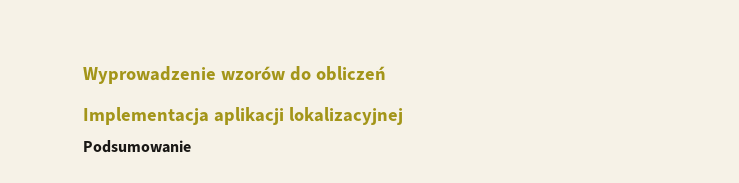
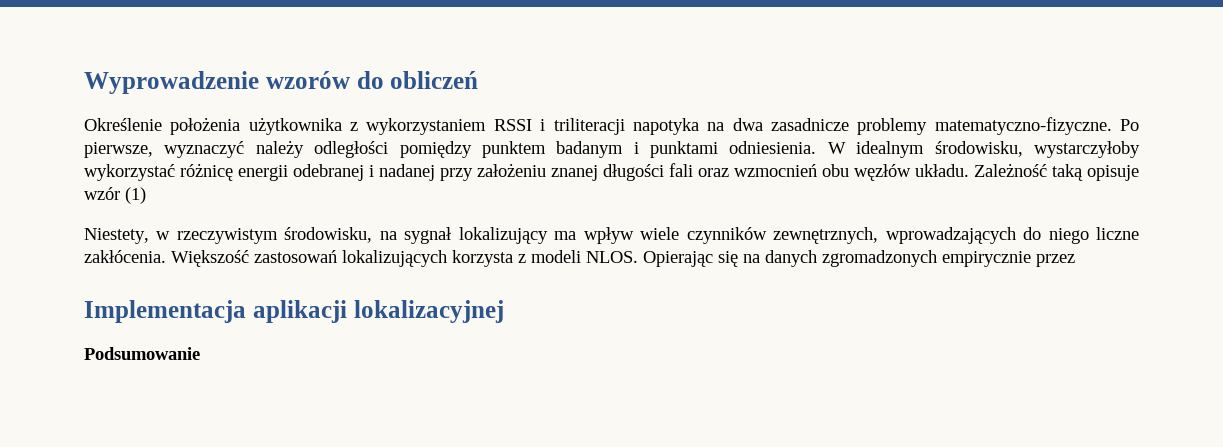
+ Określenie położenia użytkownika z wykorzystaniem RSSI i triliteracji napotyka na dwa zasadnicze problemy matematyczno-fizyczne. Po pierwsze, wyznaczyć należy odległości pomiędzy punktem badanym i punktami odniesienia. W idealnym środowisku, wystarczyłoby wykorzystać różnicę energii odebranej i nadanej przy założeniu znanej długości fali oraz wzmocnień obu węzłów układu. Zależność taką opisuje wzór (1)
+ Niestety, w rzeczywistym środowisku, na sygnał lokalizujący ma wpływ wiele czynników zewnętrznych, wprowadzających do niego liczne zakłócenia. Większość zastosowań lokalizujących korzysta z modeli NLOS. Opierając się na danych zgromadzonych empirycznie przez

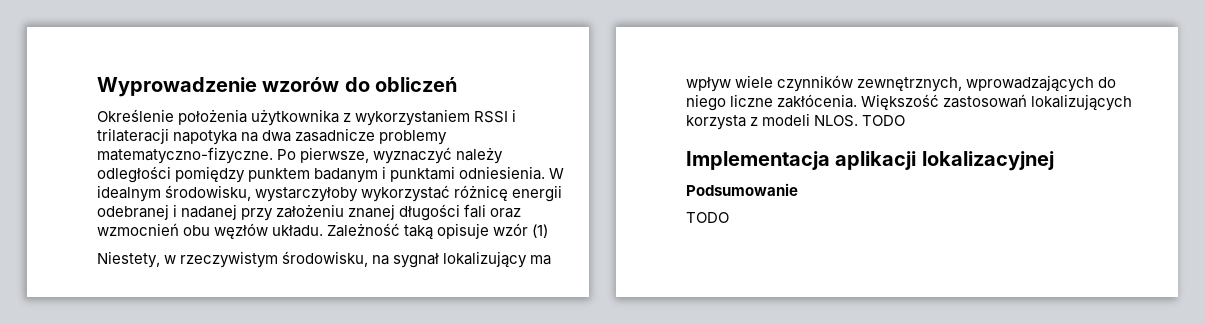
- Określenie położenia użytkownika z wykorzystaniem RSSI i triliteracji napotyka na dwa zasadnicze problemy matematyczno-fizyczne.
+ Określenie położenia użytkownika z wykorzystaniem RSSI i trilateracji napotyka na dwa zasadnicze problemy matematyczno-fizyczne.
- Większość zastosowań lokalizujących korzysta z modeli NLOS. Opierając się na danych zgromadzonych empirycznie przez
+ Większość zastosowań lokalizujących korzysta z modeli NLOS. TODO
  Podsumowanie
+ TODO

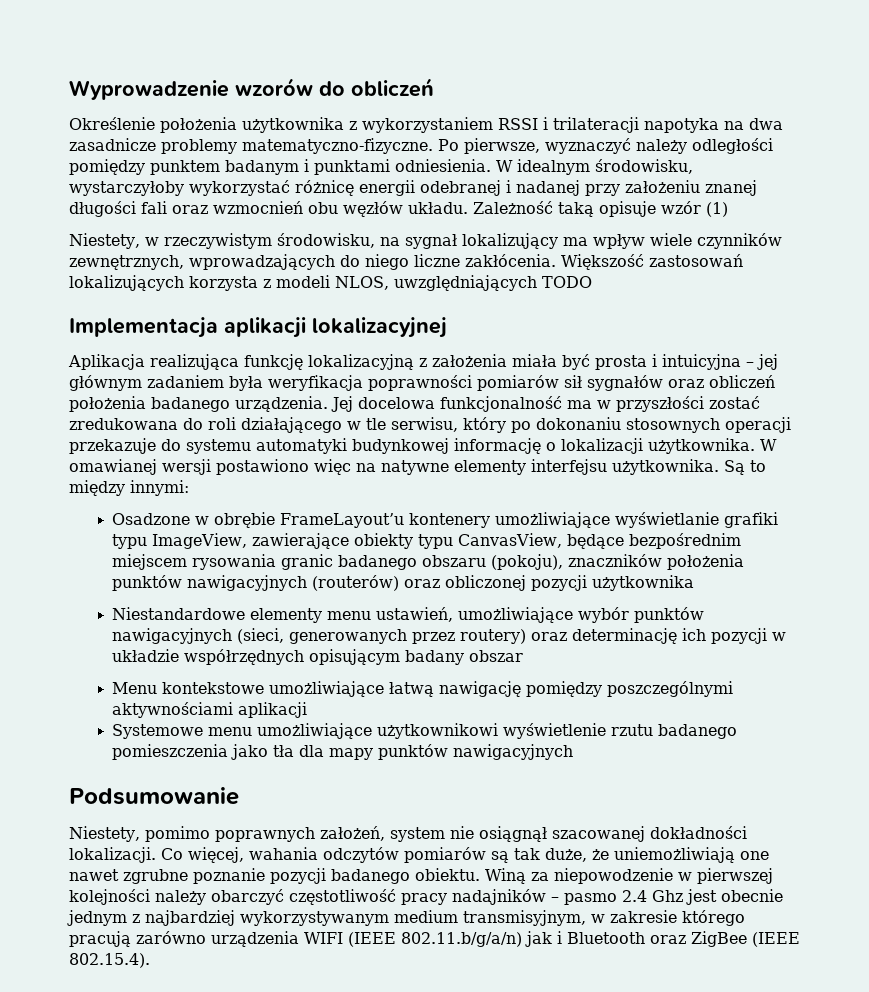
- Większość zastosowań lokalizujących korzysta z modeli NLOS. TODO
+ Większość zastosowań lokalizujących korzysta z modeli NLOS, uwzględniających TODO
+ Aplikacja realizująca funkcję lokalizacyjną z założenia miała być prosta i intuicyjna – jej głównym zadaniem była weryfikacja poprawności pomiarów sił sygnałów oraz obliczeń położenia badanego urządzenia. Jej docelowa funkcjonalność ma w przyszłości zostać zredukowana do roli działającego w tle serwisu, który po dokonaniu stosownych operacji przekazuje do systemu automatyki budynkowej informację o lokalizacji użytkownika. W omawianej wersji postawiono więc na natywne elementy interfejsu użytkownika. Są to między innymi:
+ Osadzone w obrębie FrameLayout’u kontenery umożliwiające wyświetlanie grafiki typu ImageView, zawierające obiekty typu CanvasView, będące bezpośrednim miejscem rysowania granic badanego obszaru (pokoju), znaczników położenia punktów nawigacyjnych (routerów) oraz obliczonej pozycji użytkownika
+ Niestandardowe elementy menu ustawień, umożliwiające wybór punktów nawigacyjnych (sieci, generowanych przez routery) oraz determinację ich pozycji w układzie współrzędnych opisującym badany obszar
+ Menu kontekstowe umożliwiające łatwą nawigację pomiędzy poszczególnymi aktywnościami aplikacji
+ Systemowe menu umożliwiające użytkownikowi wyświetlenie rzutu badanego pomieszczenia jako tła dla mapy punktów nawigacyjnych
  Podsumowanie
- TODO
+ Niestety, pomimo poprawnych założeń, system nie osiągnął szacowanej dokładności lokalizacji. Co więcej, wahania odczytów pomiarów są tak duże, że uniemożliwiają one nawet zgrubne poznanie pozycji badanego obiektu. Winą za niepowodzenie w pierwszej kolejności należy obarczyć częstotliwość pracy nadajników – pasmo 2.4 Ghz jest obecnie jednym z najbardziej wykorzystywanym medium transmisyjnym, w zakresie którego pracują zarówno urządzenia WIFI (IEEE 802.11.b/g/a/n) jak i Bluetooth oraz ZigBee (IEEE 802.15.4).

